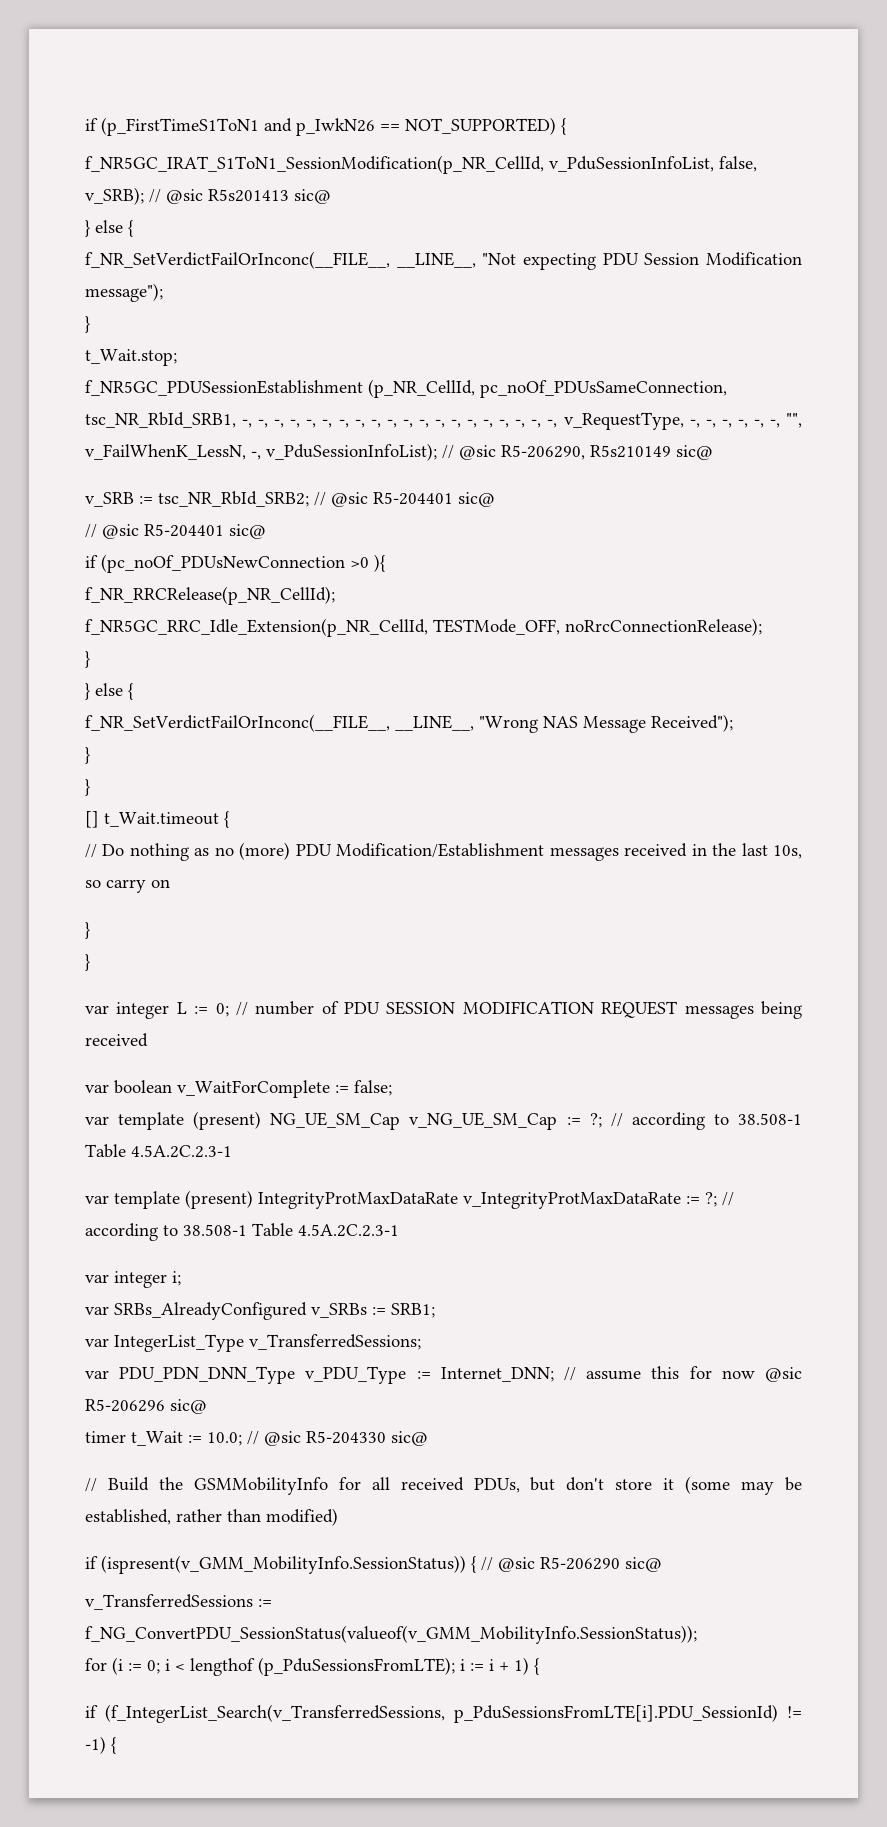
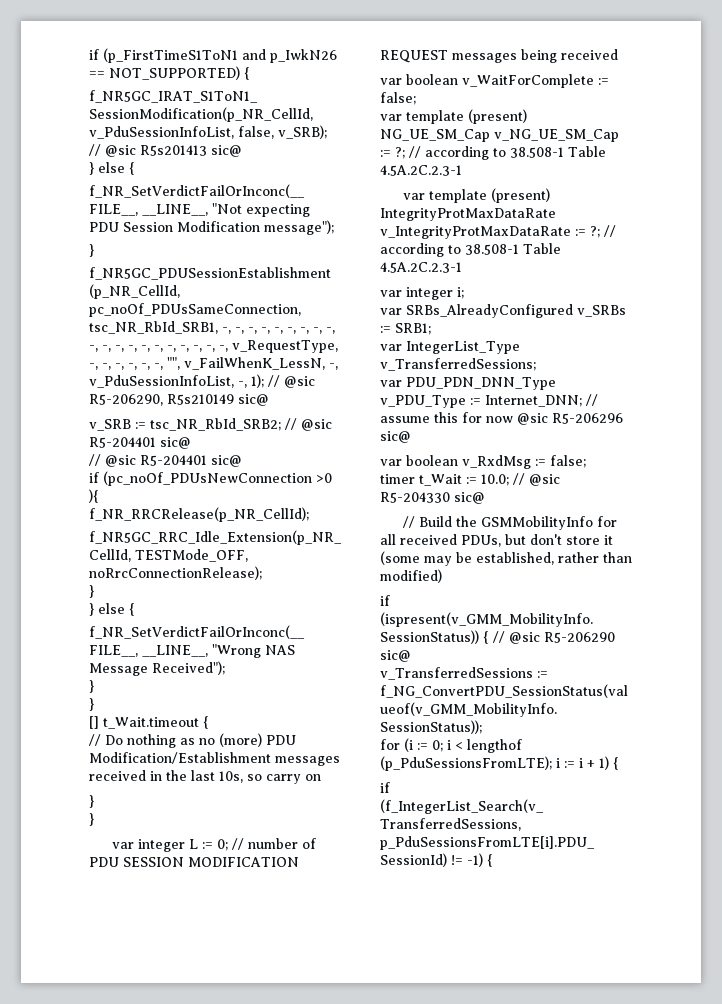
- t_Wait.stop;
- f_NR5GC_PDUSessionEstablishment (p_NR_CellId, pc_noOf_PDUsSameConnection, tsc_NR_RbId_SRB1, -, -, -, -, -, -, -, -, -, -, -, -, -, -, -, -, -, -, -, -, v_RequestType, -, -, -, -, -, -, "", v_FailWhenK_LessN, -, v_PduSessionInfoList); // @sic R5-206290, R5s210149 sic@
+ f_NR5GC_PDUSessionEstablishment (p_NR_CellId, pc_noOf_PDUsSameConnection, tsc_NR_RbId_SRB1, -, -, -, -, -, -, -, -, -, -, -, -, -, -, -, -, -, -, -, -, v_RequestType, -, -, -, -, -, -, "", v_FailWhenK_LessN, -, v_PduSessionInfoList, -, 1); // @sic R5-206290, R5s210149 sic@
+ var boolean v_RxdMsg := false;

